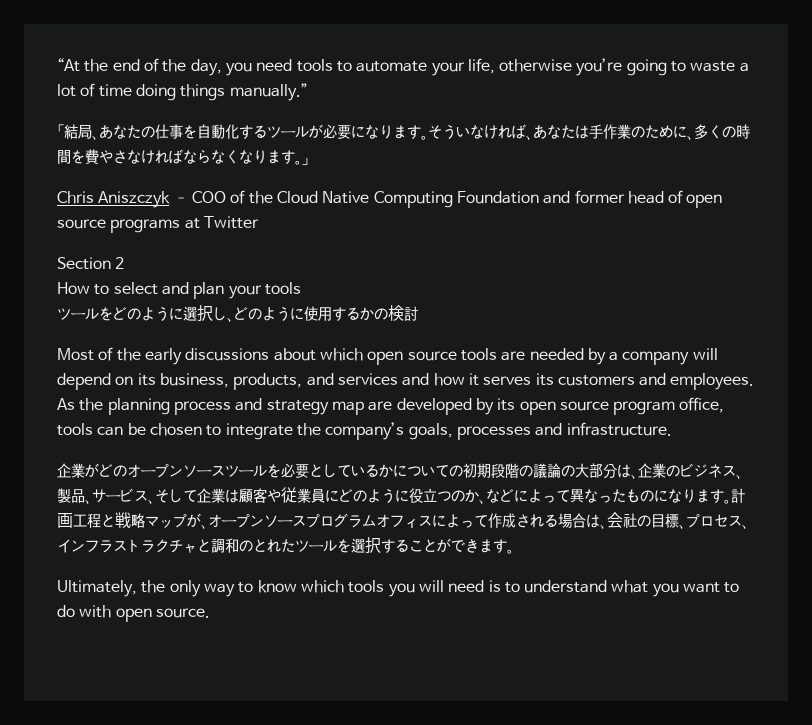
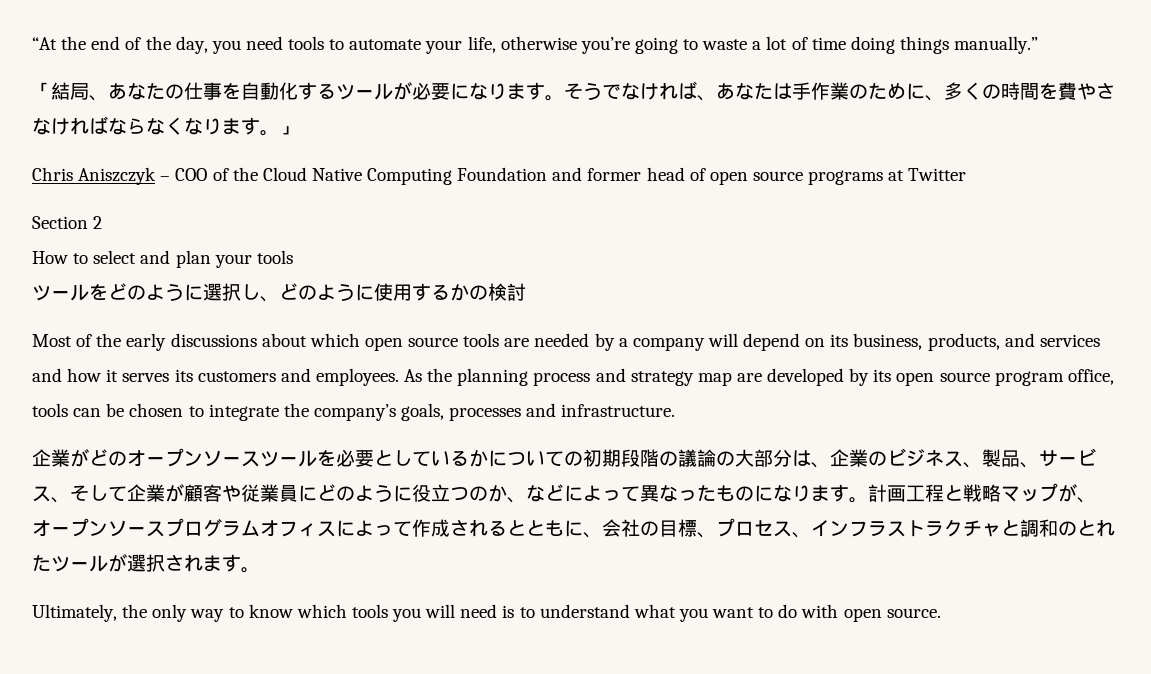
- そういなければ、あなたは手作業のために、多くの時間を費やさなければならなくなります。」
+ そうでなければ、あなたは手作業のために、多くの時間を費やさなければならなくなります。」
- 企業がどのオープンソースツールを必要としているかについての初期段階の議論の大部分は、企業のビジネス、製品、サービス、そして企業は顧客や従業員にどのように役立つのか、などによって異なったものになります。
+ 企業がどのオープンソースツールを必要としているかについての初期段階の議論の大部分は、企業のビジネス、製品、サービス、そして企業が顧客や従業員にどのように役立つのか、などによって異なったものになります。
- 計画工程と戦略マップが、オープンソースプログラムオフィスによって作成される場合は、会社の目標、プロセス、インフラストラクチャと調和のとれたツールを選択することができます。
+ 計画工程と戦略マップが、オープンソースプログラムオフィスによって作成されるとともに、会社の目標、プロセス、インフラストラクチャと調和のとれたツールが選択されます。

